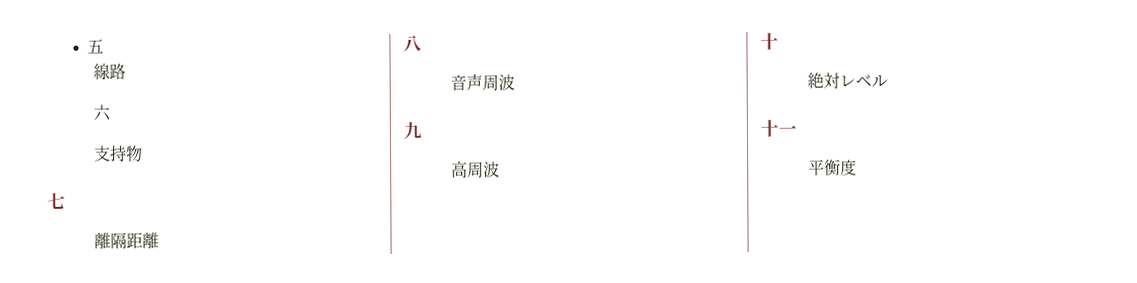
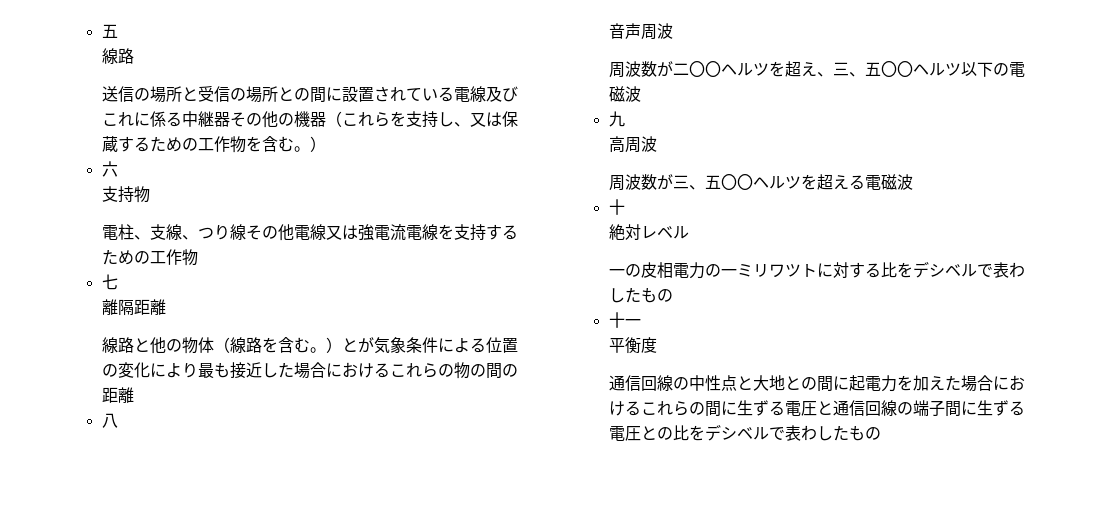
+ 送信の場所と受信の場所との間に設置されている電線及びこれに係る中継器その他の機器（これらを支持し、又は保蔵するための工作物を含む。）
  六
  支持物
+ 電柱、支線、つり線その他電線又は強電流電線を支持するための工作物
  七
  離隔距離
+ 線路と他の物体（線路を含む。）とが気象条件による位置の変化により最も接近した場合におけるこれらの物の間の距離
  八
  音声周波
+ 周波数が二〇〇ヘルツを超え、三、五〇〇ヘルツ以下の電磁波
  九
  高周波
+ 周波数が三、五〇〇ヘルツを超える電磁波
  十
  絶対レベル
+ 一の皮相電力の一ミリワツトに対する比をデシベルで表わしたもの
  十一
  平衡度
+ 通信回線の中性点と大地との間に起電力を加えた場合におけるこれらの間に生ずる電圧と通信回線の端子間に生ずる電圧との比をデシベルで表わしたもの

